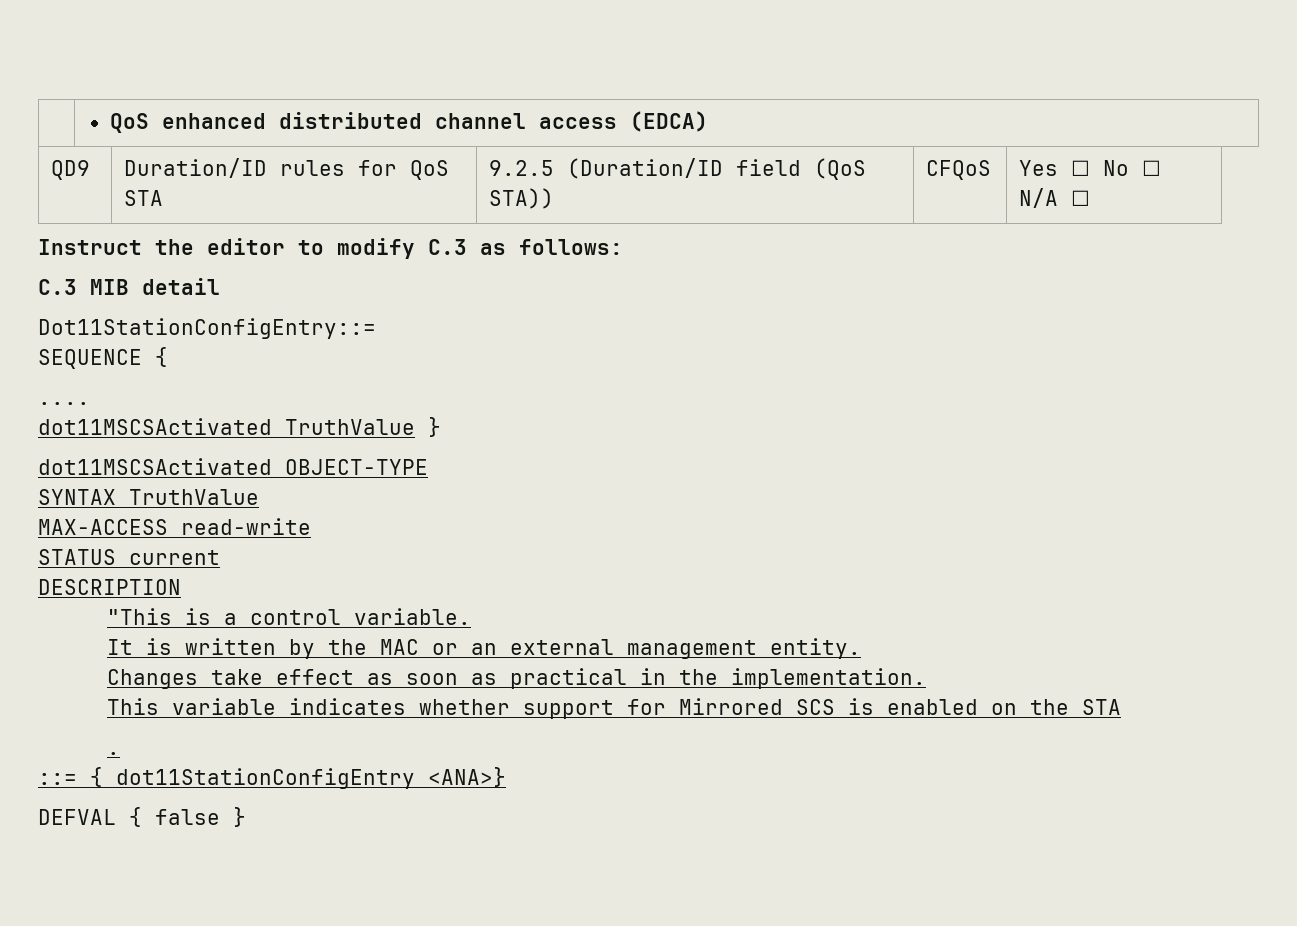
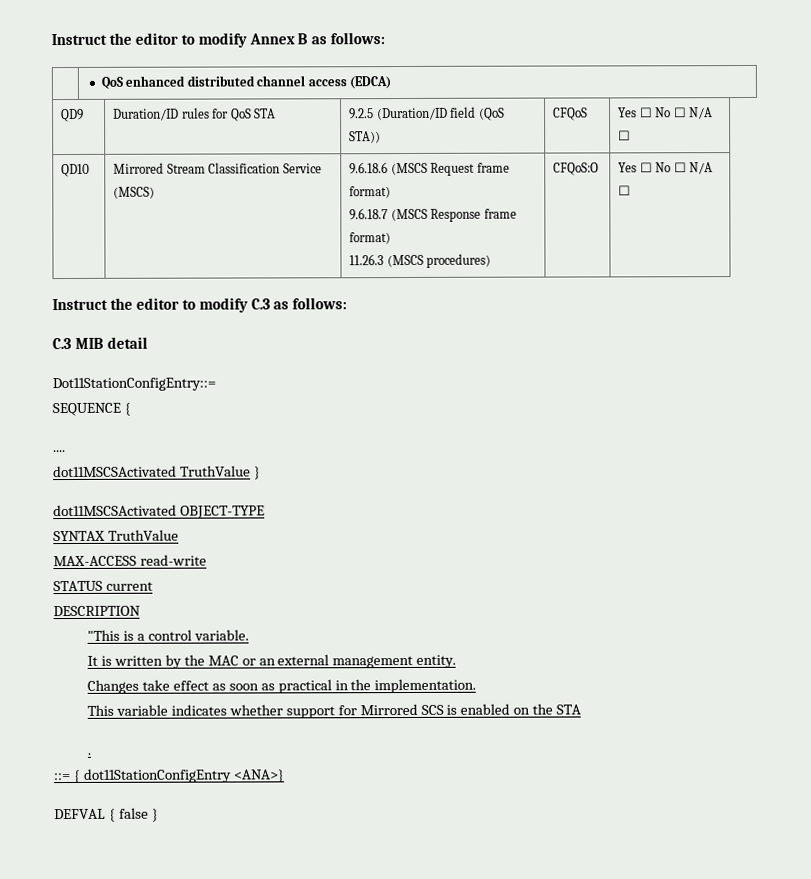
+ Instruct the editor to modify Annex B as follows:
+ QD10 | Mirrored Stream Classification Service (MSCS) | 9.6.18.6 (MSCS Request frame format)
+ 9.6.18.7 (MSCS Response frame format)
+ 11.26.3 (MSCS procedures) | CFQoS:O | Yes ☐ No ☐ N/A ☐

